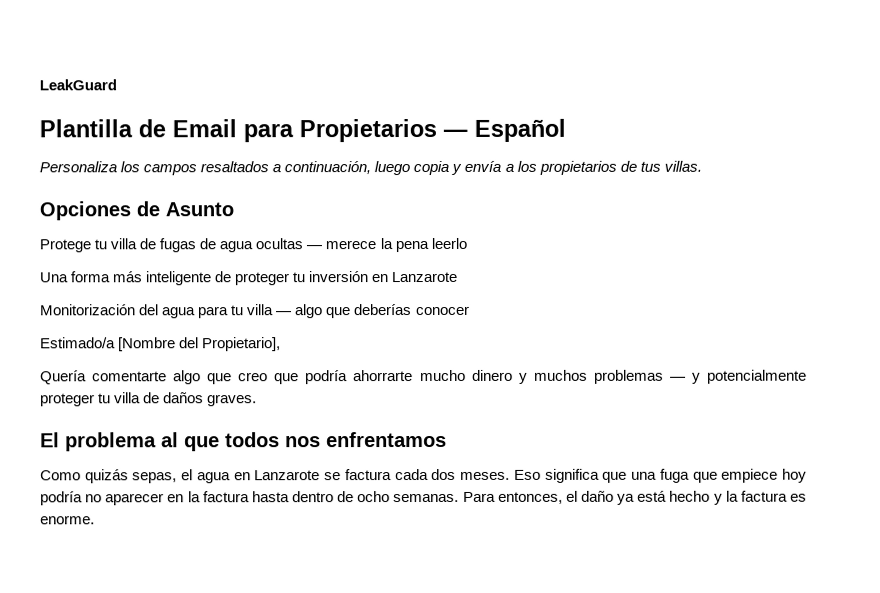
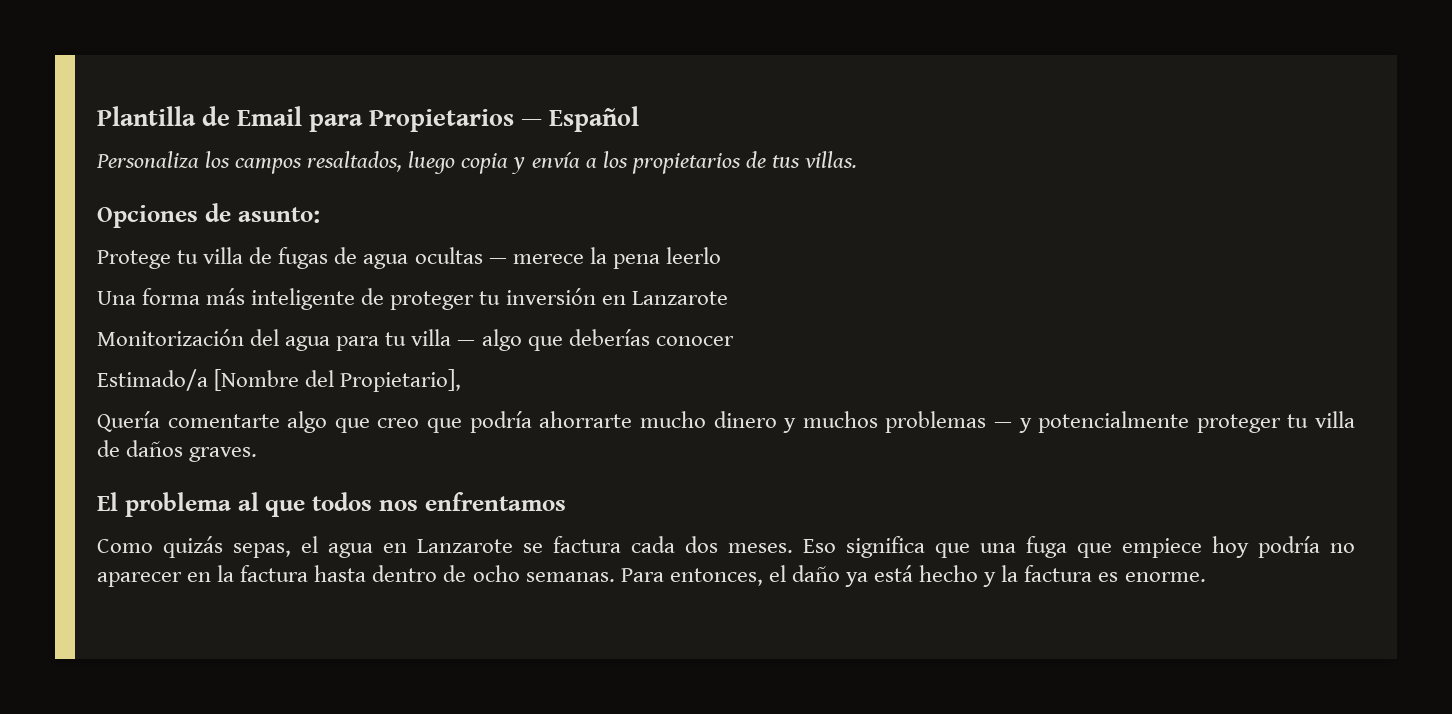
- LeakGuard
- Personaliza los campos resaltados a continuación, luego copia y envía a los propietarios de tus villas.
+ Personaliza los campos resaltados, luego copia y envía a los propietarios de tus villas.
- Opciones de Asunto
+ Opciones de asunto:

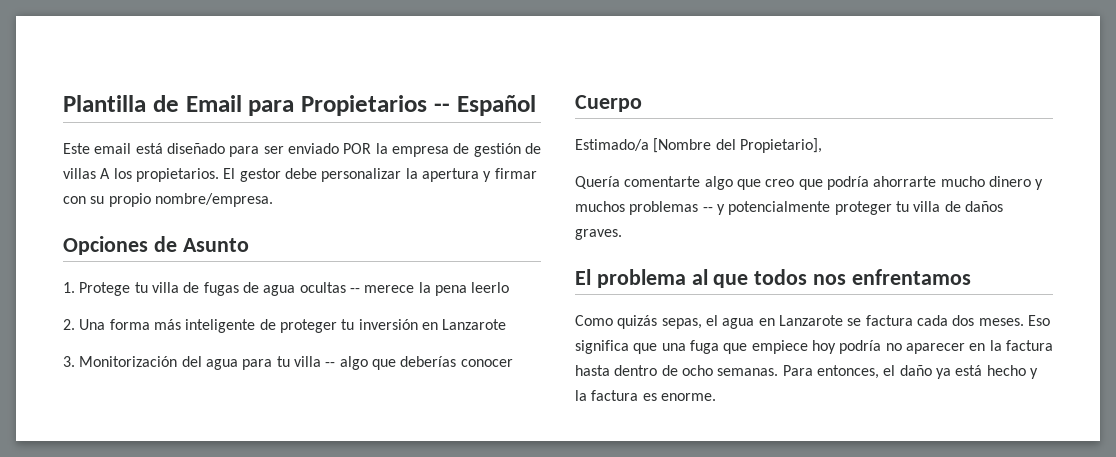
- Plantilla de Email para Propietarios — Español
+ Plantilla de Email para Propietarios -- Español
- Personaliza los campos resaltados, luego copia y envía a los propietarios de tus villas.
+ Este email está diseñado para ser enviado POR la empresa de gestión de villas A los propietarios. El gestor debe personalizar la apertura y firmar con su propio nombre/empresa.
- Opciones de asunto:
- Protege tu villa de fugas de agua ocultas — merece la pena leerlo
+ Opciones de Asunto
+ 1. Protege tu villa de fugas de agua ocultas -- merece la pena leerlo
- Una forma más inteligente de proteger tu inversión en Lanzarote
+ 2. Una forma más inteligente de proteger tu inversión en Lanzarote
- Monitorización del agua para tu villa — algo que deberías conocer
+ 3. Monitorización del agua para tu villa -- algo que deberías conocer
+ Cuerpo
- Quería comentarte algo que creo que podría ahorrarte mucho dinero y muchos problemas — y potencialmente proteger tu villa de daños graves.
+ Quería comentarte algo que creo que podría ahorrarte mucho dinero y muchos problemas -- y potencialmente proteger tu villa de daños graves.

